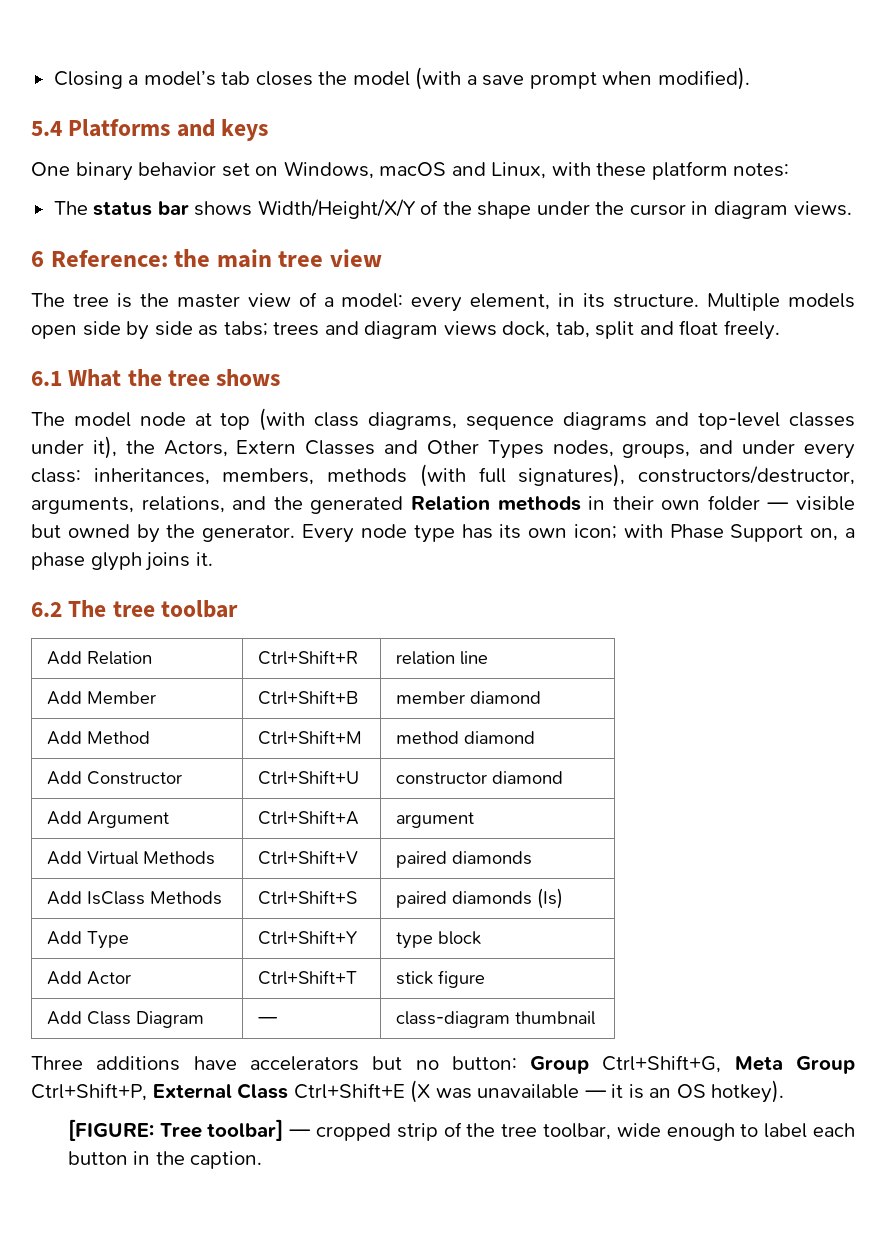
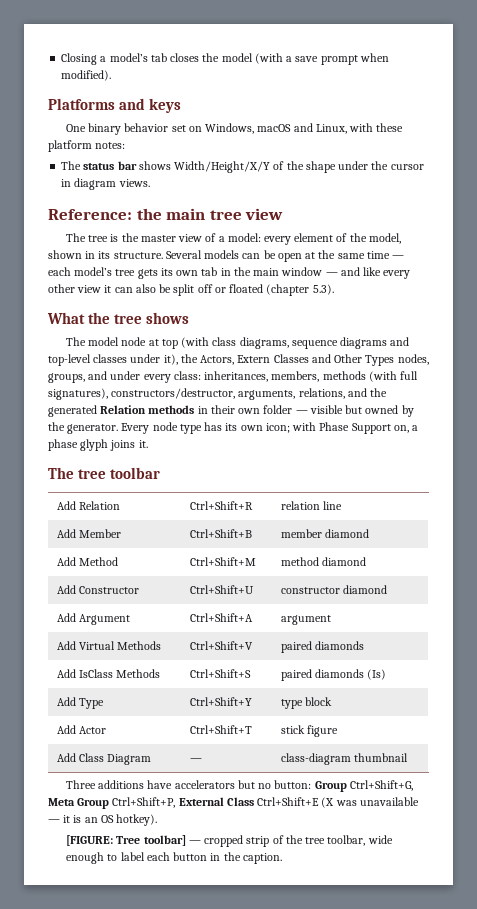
- 5.4 Platforms and keys
+ Platforms and keys
- 6 Reference: the main tree view
+ Reference: the main tree view
- The tree is the master view of a model: every element, in its structure. Multiple models open side by side as tabs; trees and diagram views dock, tab, split and float freely.
- 6.1 What the tree shows
+ The tree is the master view of a model: every element of the model, shown in its structure. Several models can be open at the same time — each model’s tree gets its own tab in the main window — and like every other view it can also be split off or floated (chapter 5.3).
+ What the tree shows
- 6.2 The tree toolbar
+ The tree toolbar

